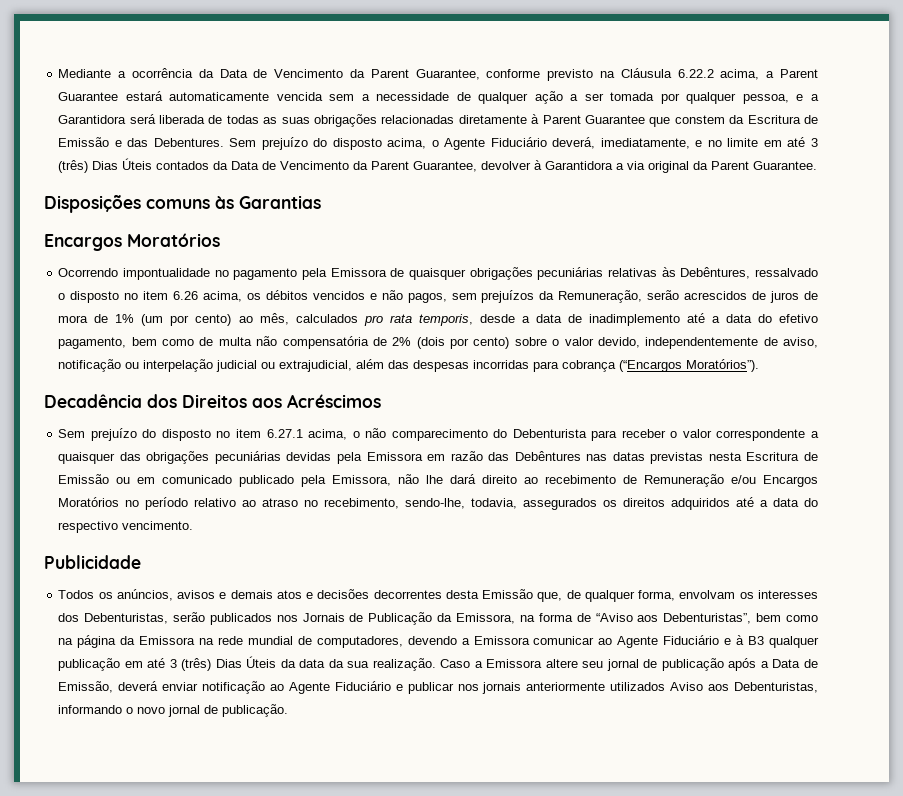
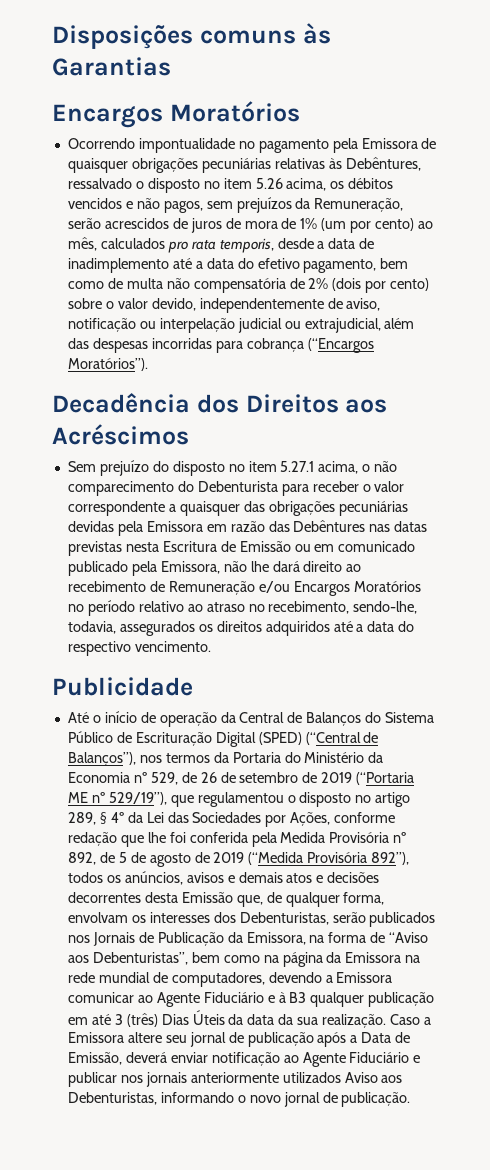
- Mediante a ocorrência da Data de Vencimento da Parent Guarantee, conforme previsto na Cláusula 6.22.2 acima, a Parent Guarantee estará automaticamente vencida sem a necessidade de qualquer ação a ser tomada por qualquer pessoa, e a Garantidora será liberada de todas as suas obrigações relacionadas diretamente à Parent Guarantee que constem da Escritura de Emissão e das Debentures. Sem prejuízo do disposto acima, o Agente Fiduciário deverá, imediatamente, e no limite em até 3 (três) Dias Úteis contados da Data de Vencimento da Parent Guarantee, devolver à Garantidora a via original da Parent Guarantee.
- Ocorrendo impontualidade no pagamento pela Emissora de quaisquer obrigações pecuniárias relativas às Debêntures, ressalvado o disposto no item 6.26 acima, os débitos vencidos e não pagos, sem prejuízos da Remuneração, serão acrescidos de juros de mora de 1% (um por cento) ao mês, calculados pro rata temporis, desde a data de inadimplemento até a data do efetivo pagamento, bem como de multa não compensatória de 2% (dois por cento) sobre o valor devido, independentemente de aviso, notificação ou interpelação judicial ou extrajudicial, além das despesas incorridas para cobrança (“Encargos Moratórios”).
+ Ocorrendo impontualidade no pagamento pela Emissora de quaisquer obrigações pecuniárias relativas às Debêntures, ressalvado o disposto no item 5.26 acima, os débitos vencidos e não pagos, sem prejuízos da Remuneração, serão acrescidos de juros de mora de 1% (um por cento) ao mês, calculados pro rata temporis, desde a data de inadimplemento até a data do efetivo pagamento, bem como de multa não compensatória de 2% (dois por cento) sobre o valor devido, independentemente de aviso, notificação ou interpelação judicial ou extrajudicial, além das despesas incorridas para cobrança (“Encargos Moratórios”).
- Sem prejuízo do disposto no item 6.27.1 acima, o não comparecimento do Debenturista para receber o valor correspondente a quaisquer das obrigações pecuniárias devidas pela Emissora em razão das Debêntures nas datas previstas nesta Escritura de Emissão ou em comunicado publicado pela Emissora, não lhe dará direito ao recebimento de Remuneração e/ou Encargos Moratórios no período relativo ao atraso no recebimento, sendo-lhe, todavia, assegurados os direitos adquiridos até a data do respectivo vencimento.
+ Sem prejuízo do disposto no item 5.27.1 acima, o não comparecimento do Debenturista para receber o valor correspondente a quaisquer das obrigações pecuniárias devidas pela Emissora em razão das Debêntures nas datas previstas nesta Escritura de Emissão ou em comunicado publicado pela Emissora, não lhe dará direito ao recebimento de Remuneração e/ou Encargos Moratórios no período relativo ao atraso no recebimento, sendo-lhe, todavia, assegurados os direitos adquiridos até a data do respectivo vencimento.
- Todos os anúncios, avisos e demais atos e decisões decorrentes desta Emissão que, de qualquer forma, envolvam os interesses dos Debenturistas, serão publicados nos Jornais de Publicação da Emissora, na forma de “Aviso aos Debenturistas”, bem como na página da Emissora na rede mundial de computadores, devendo a Emissora comunicar ao Agente Fiduciário e à B3 qualquer publicação em até 3 (três) Dias Úteis da data da sua realização.
+ Até o início de operação da Central de Balanços do Sistema Público de Escrituração Digital (SPED) (“Central de Balanços”), nos termos da Portaria do Ministério da Economia nº 529, de 26 de setembro de 2019 (“Portaria ME nº 529/19”), que regulamentou o disposto no artigo 289, § 4º da Lei das Sociedades por Ações, conforme redação que lhe foi conferida pela Medida Provisória nº 892, de 5 de agosto de 2019 (“Medida Provisória 892”), todos os anúncios, avisos e demais atos e decisões decorrentes desta Emissão que, de qualquer forma, envolvam os interesses dos Debenturistas, serão publicados nos Jornais de Publicação da Emissora, na forma de “Aviso aos Debenturistas”, bem como na página da Emissora na rede mundial de computadores, devendo a Emissora comunicar ao Agente Fiduciário e à B3 qualquer publicação em até 3 (três) Dias Úteis da data da sua realização.

